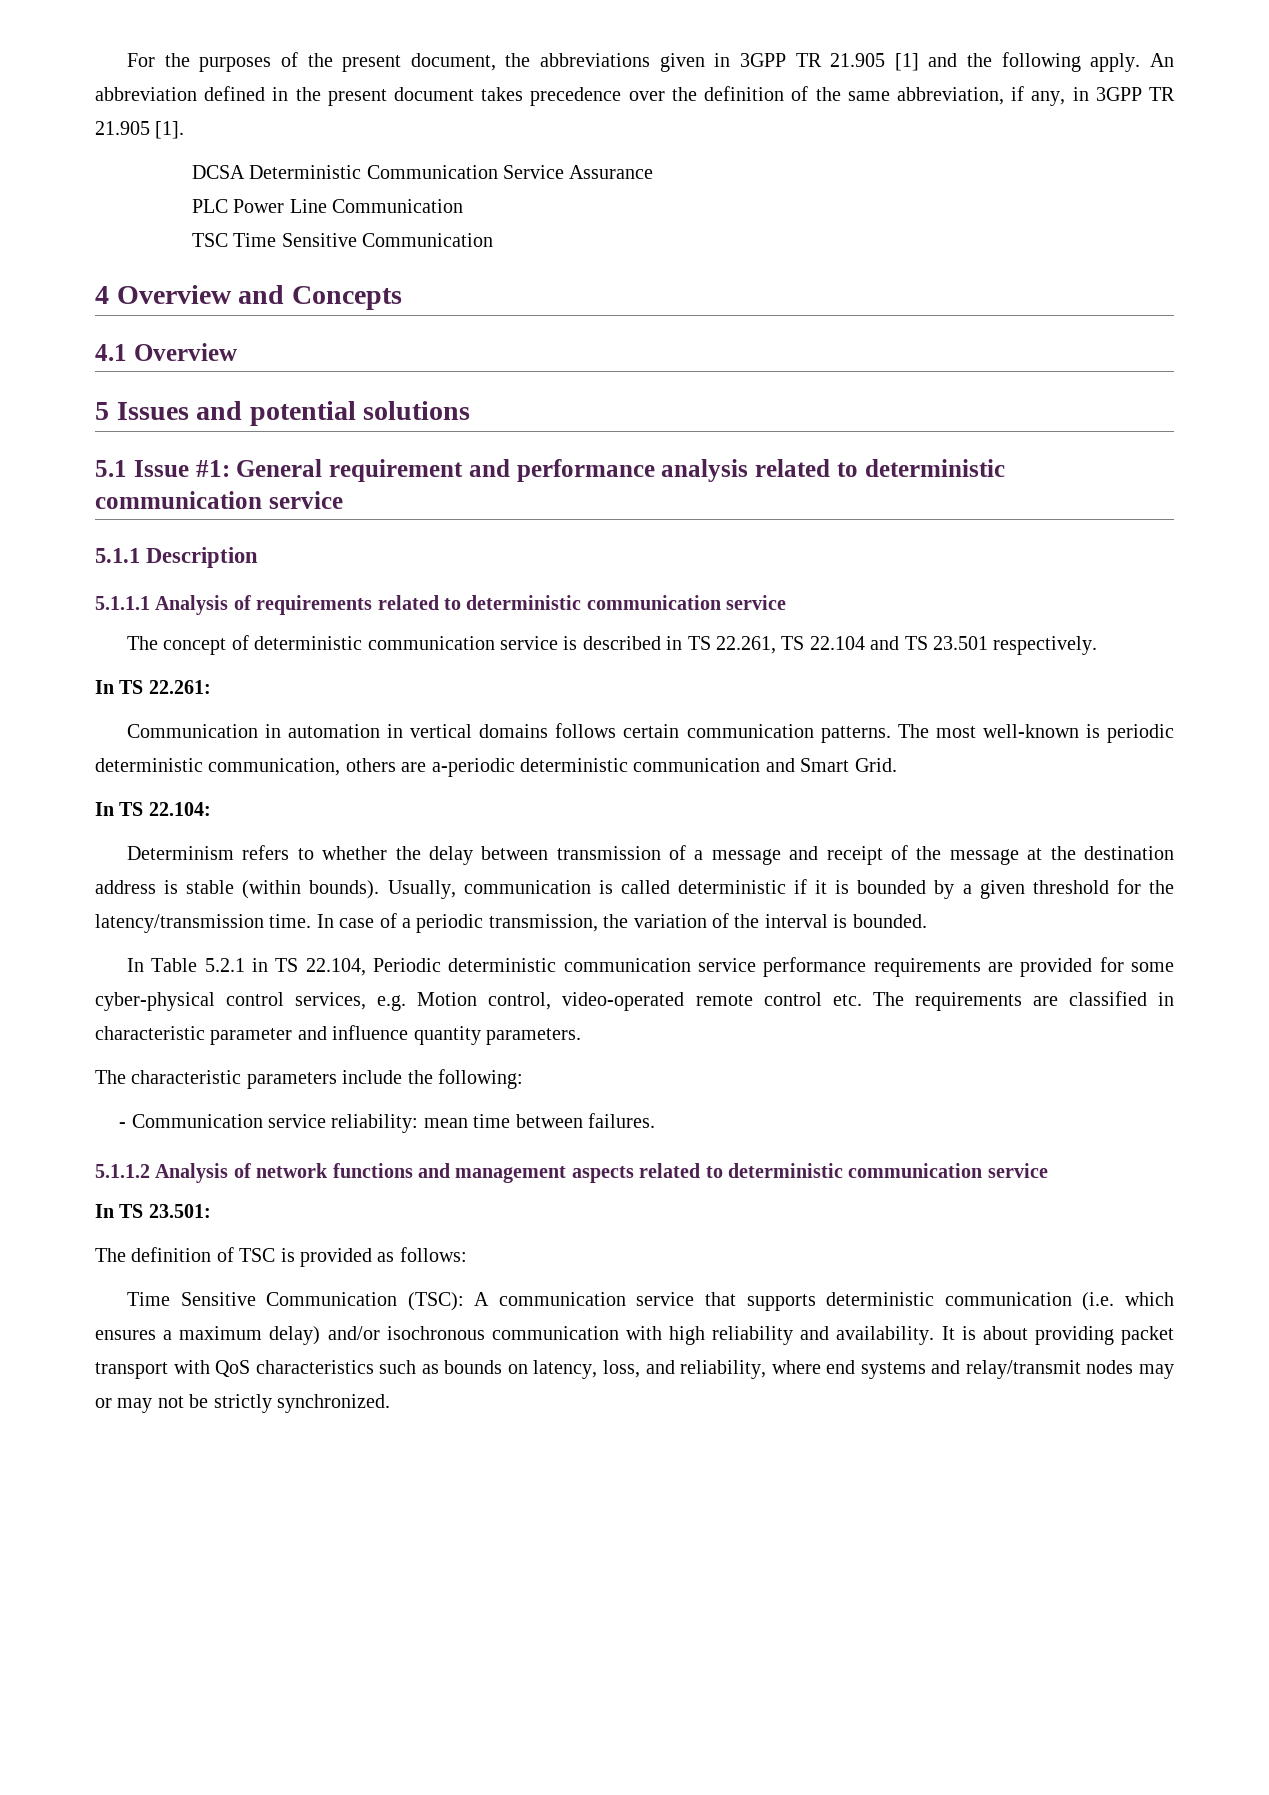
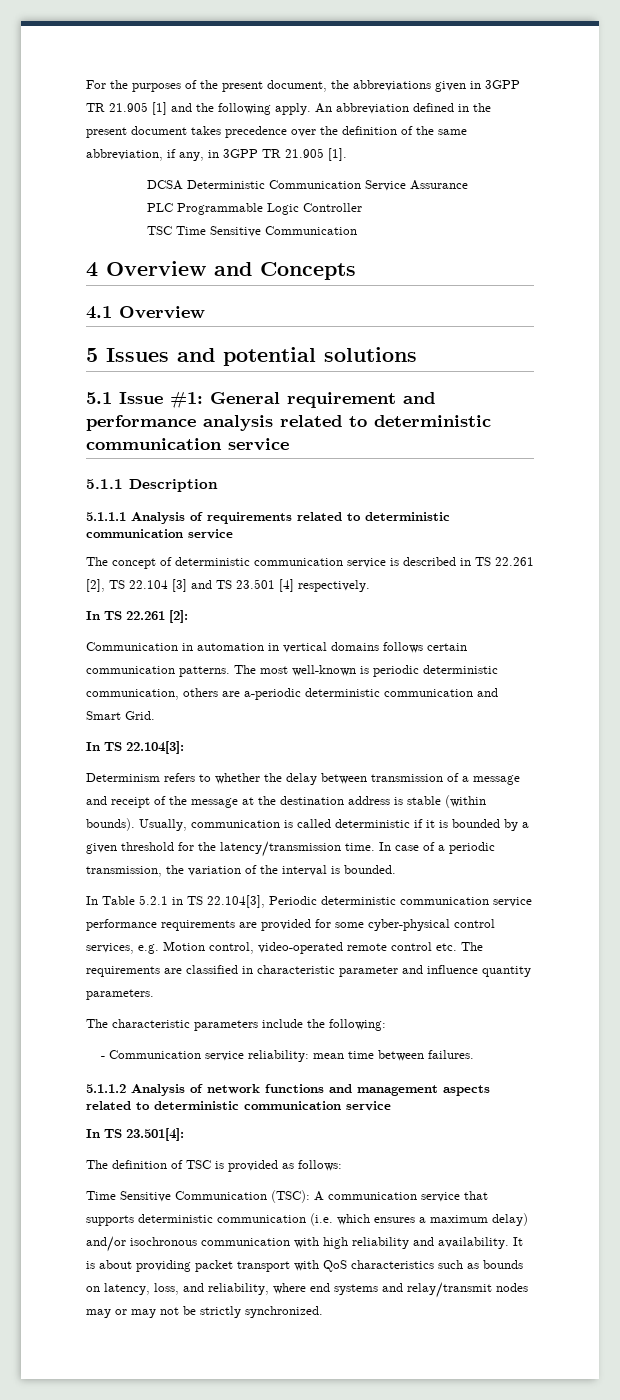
- PLC Power Line Communication
+ PLC Programmable Logic Controller
- The concept of deterministic communication service is described in TS 22.261, TS 22.104 and TS 23.501 respectively.
+ The concept of deterministic communication service is described in TS 22.261 [2], TS 22.104 [3] and TS 23.501 [4] respectively.
- In TS 22.261:
+ In TS 22.261 [2]:
- In TS 22.104:
+ In TS 22.104[3]:
- In Table 5.2.1 in TS 22.104, Periodic deterministic communication service performance requirements are provided for some cyber-physical control services, e.g. Motion control, video-operated remote control etc. The requirements are classified in characteristic parameter and influence quantity parameters.
+ In Table 5.2.1 in TS 22.104[3], Periodic deterministic communication service performance requirements are provided for some cyber-physical control services, e.g. Motion control, video-operated remote control etc. The requirements are classified in characteristic parameter and influence quantity parameters.
- In TS 23.501:
+ In TS 23.501[4]:

